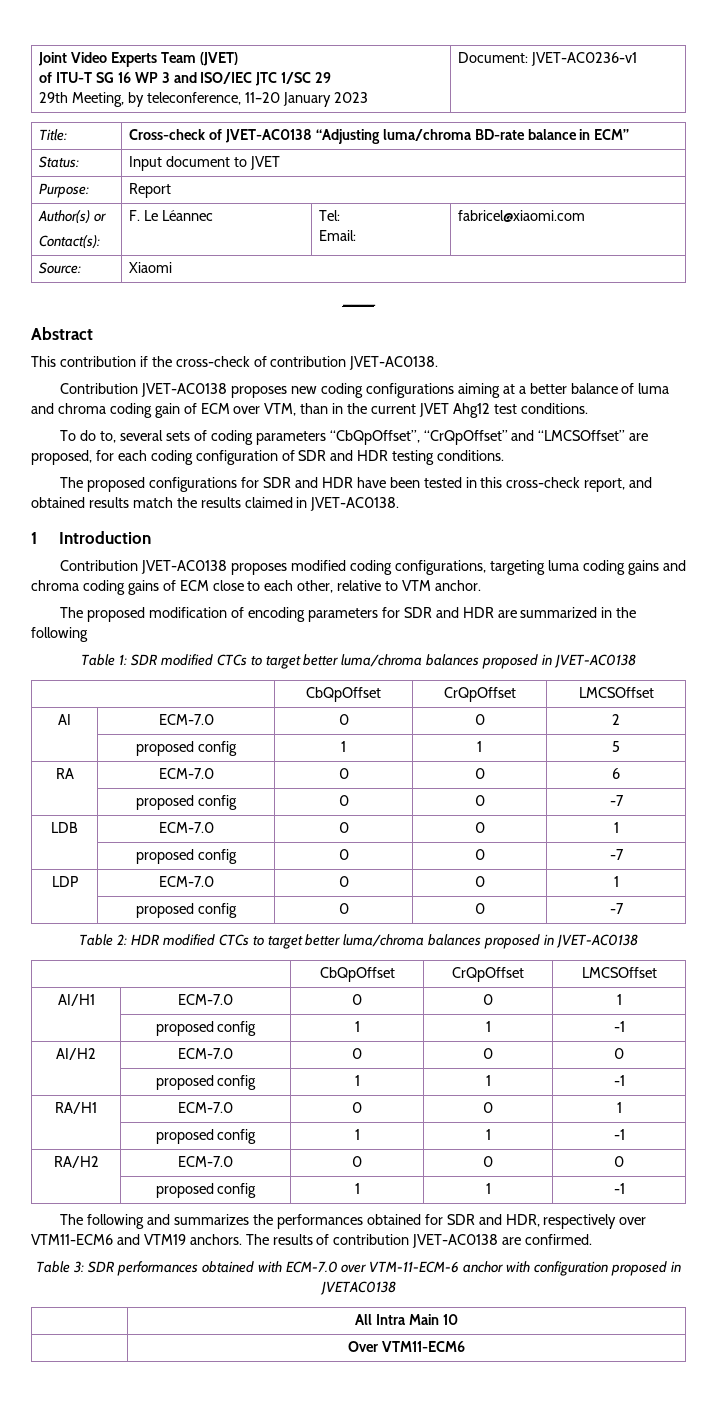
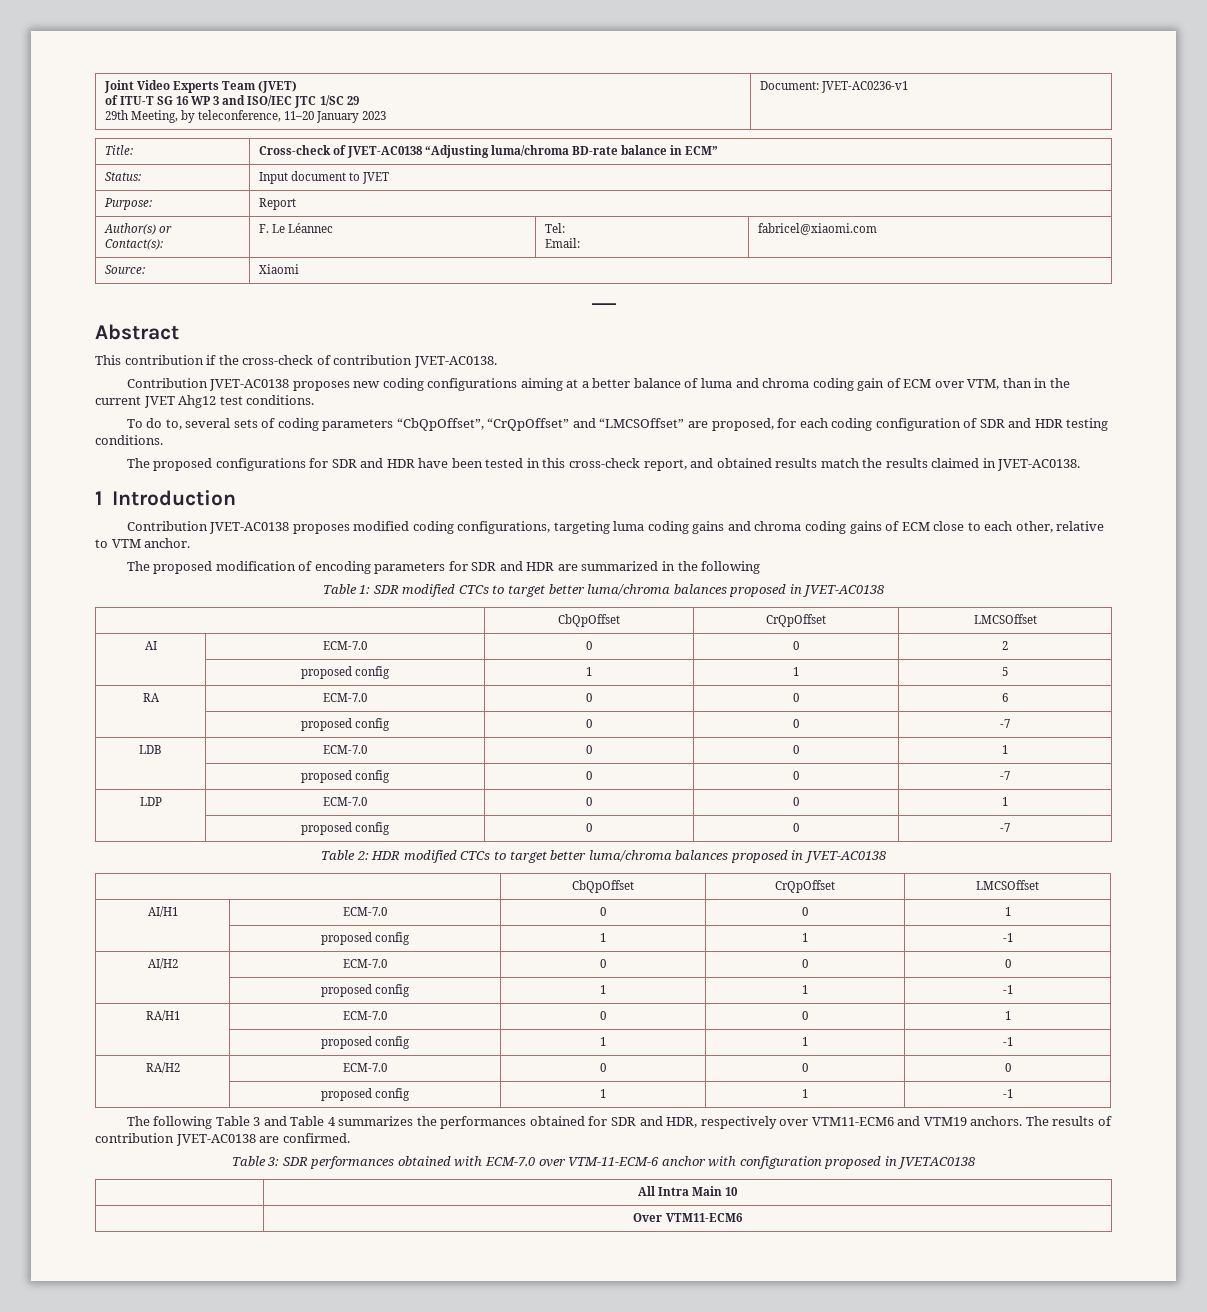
- The following and summarizes the performances obtained for SDR and HDR, respectively over VTM11-ECM6 and VTM19 anchors.
+ The following Table 3 and Table 4 summarizes the performances obtained for SDR and HDR, respectively over VTM11-ECM6 and VTM19 anchors.

